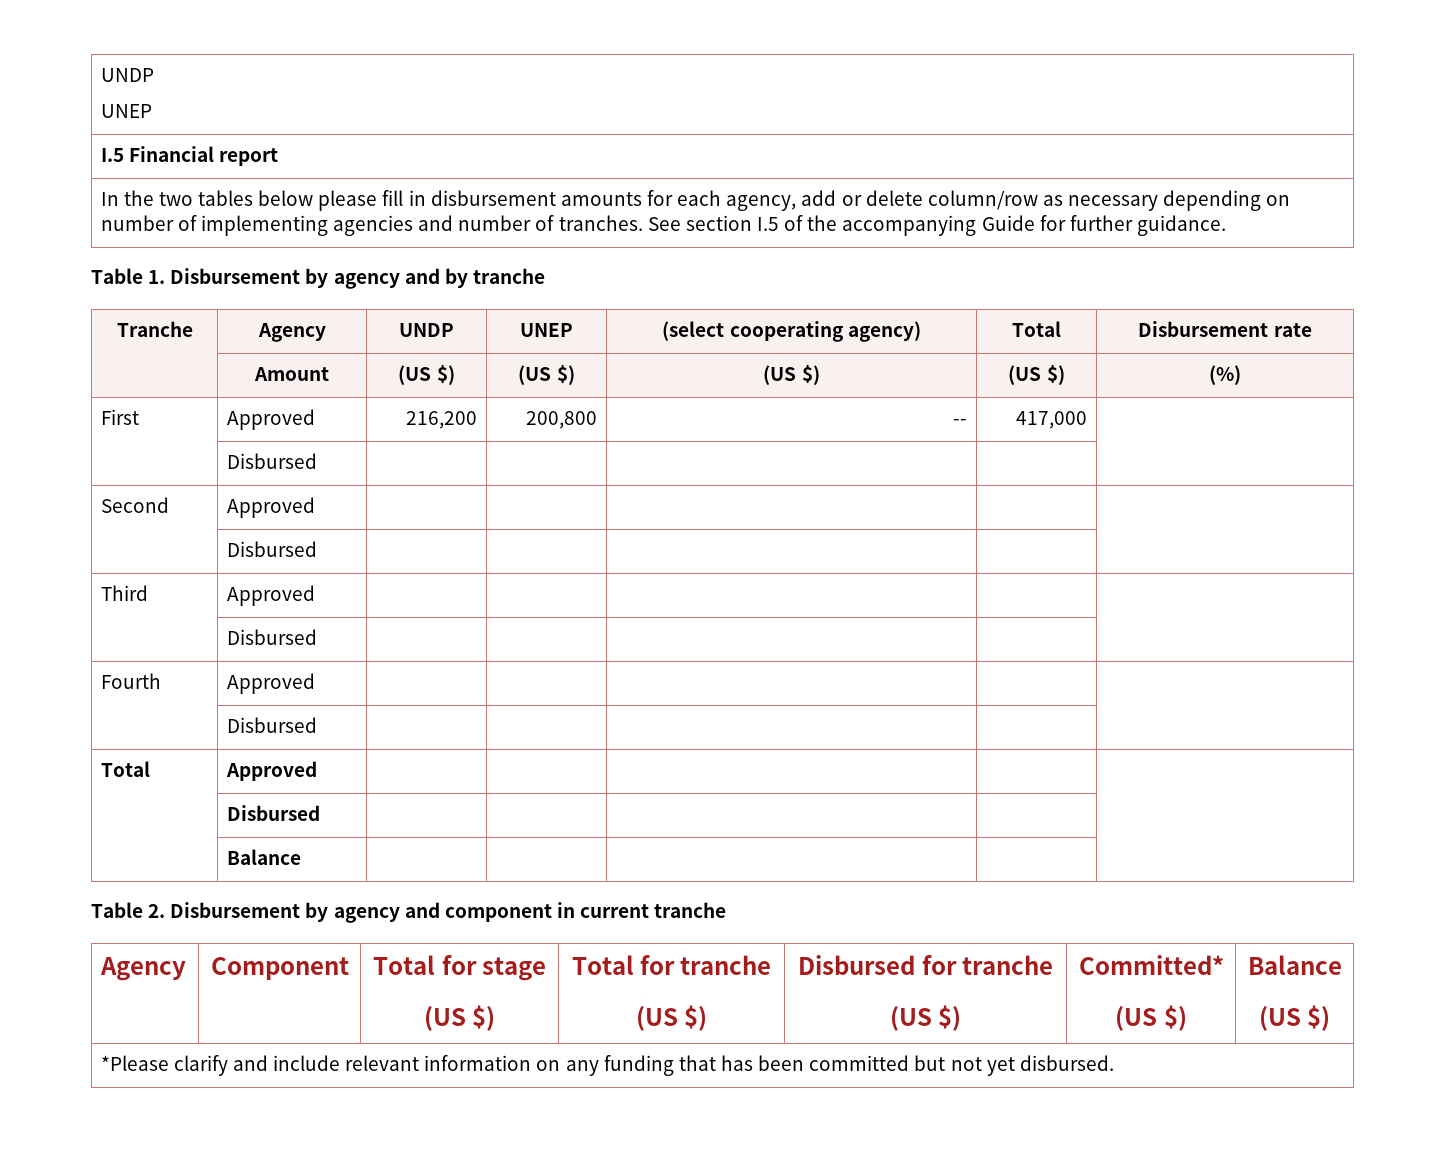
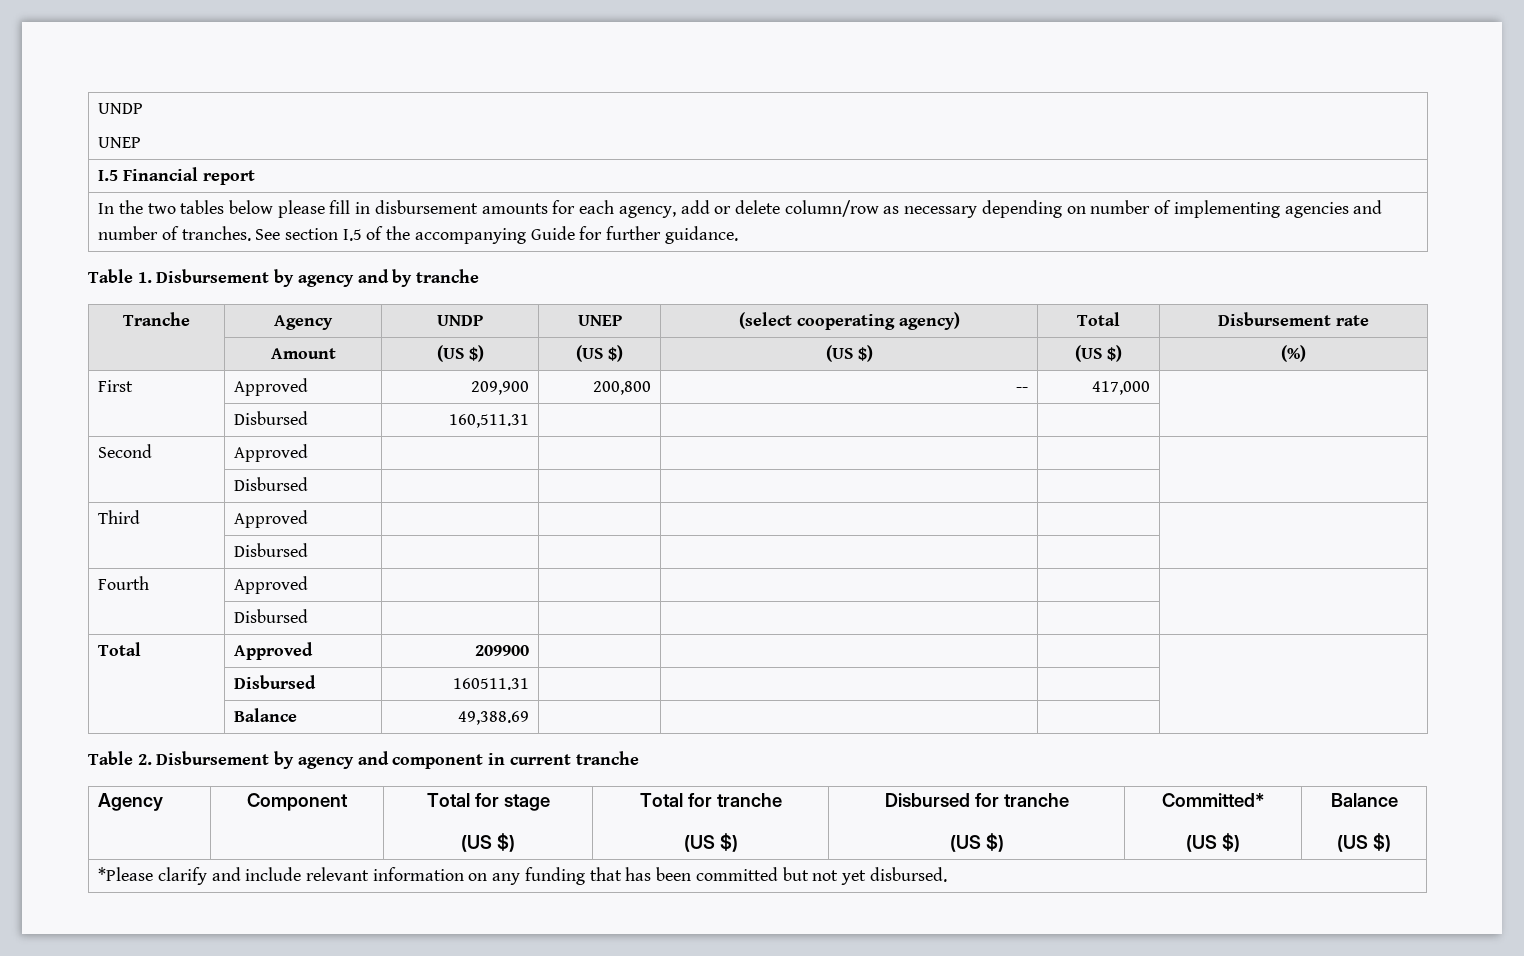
- First | Approved | 216,200 | 200,800 | -- | 417,000 |
- | Disbursed | | | | |
+ First | Approved | 209,900 | 200,800 | -- | 417,000 |
+ | Disbursed | 160,511.31 | | | |
- Total | Approved | | | | |
- | Disbursed | | | | |
+ Total | Approved | 209900 | | | |
+ | Disbursed | 160511.31 | | | |
- | Balance | | | | |
+ | Balance | 49,388.69 | | | |

